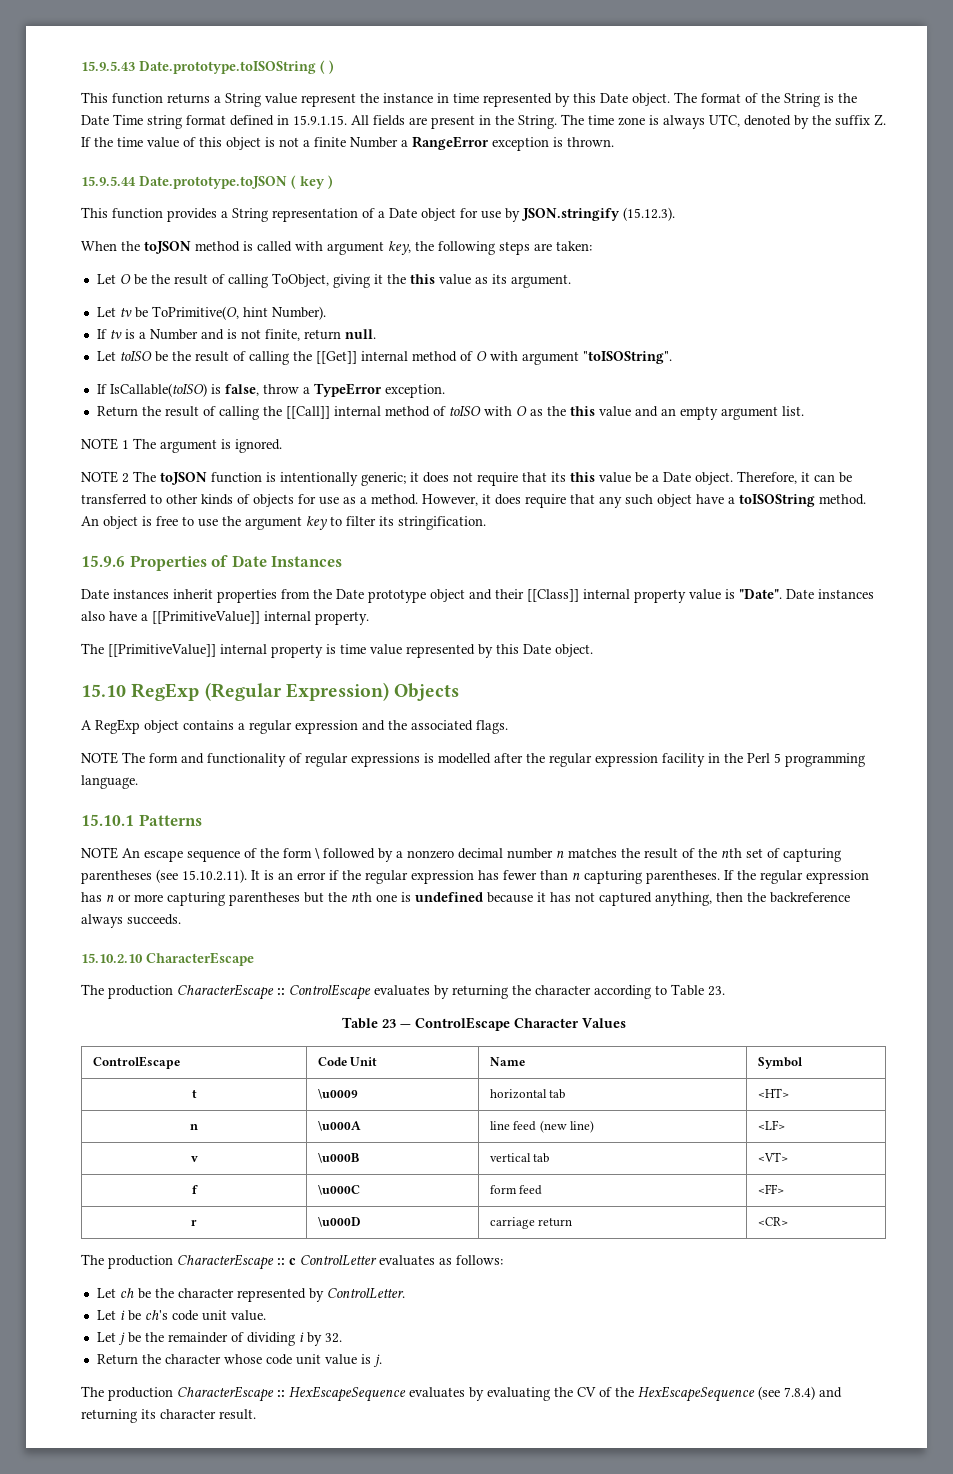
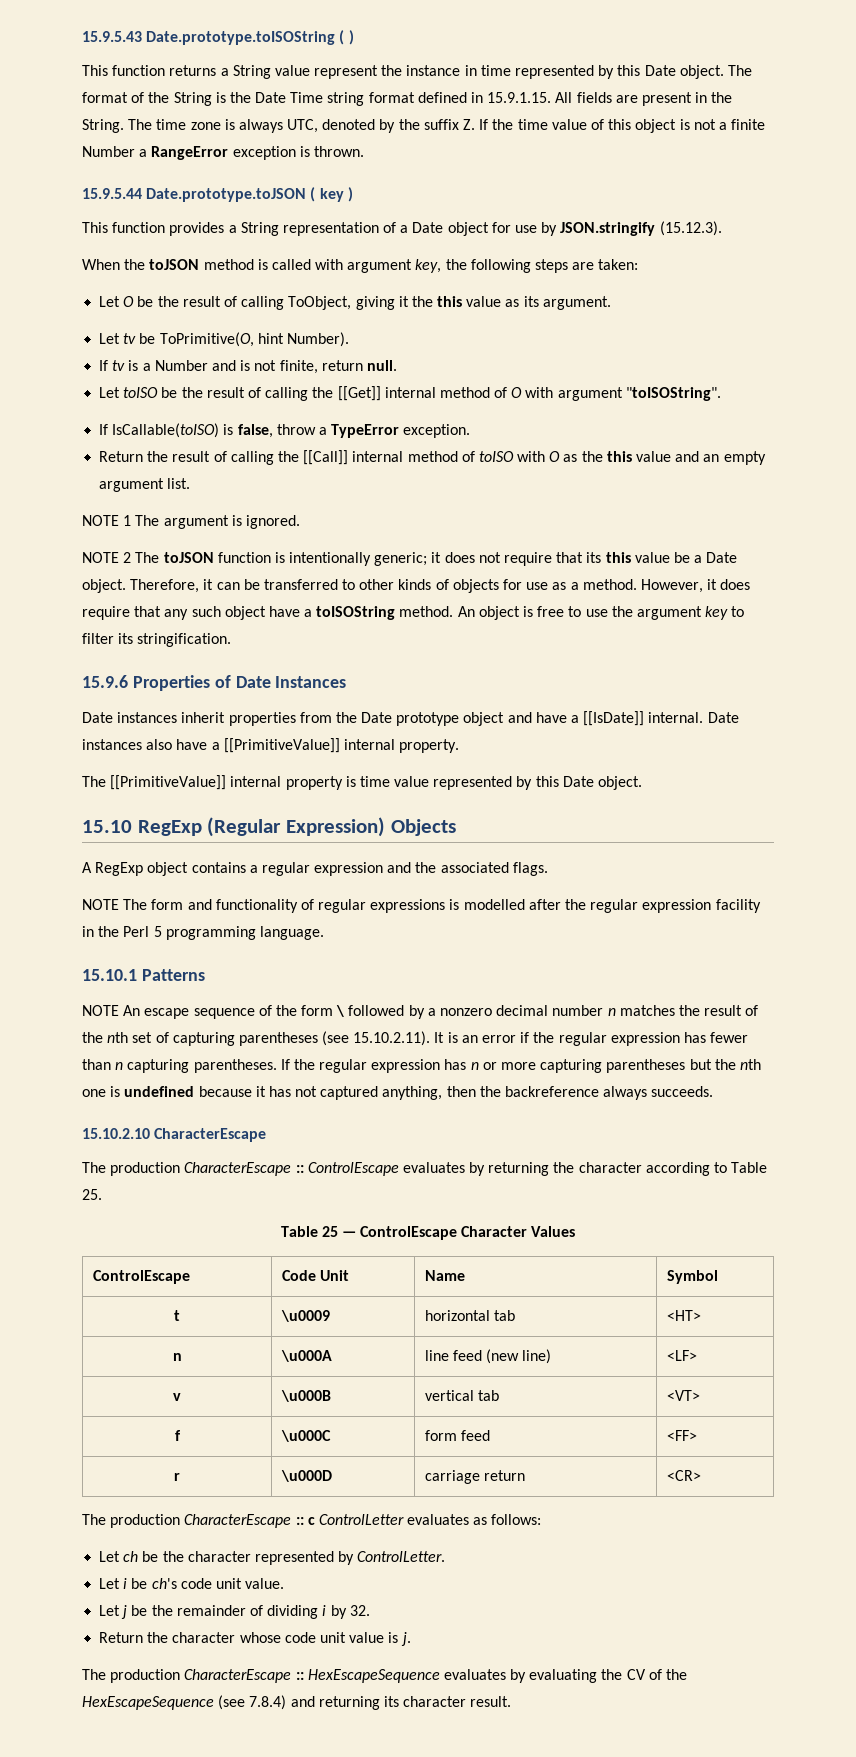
- Date instances inherit properties from the Date prototype object and their [[Class]] internal property value is "Date".
+ Date instances inherit properties from the Date prototype object and have a [[IsDate]] internal.
- The production CharacterEscape :: ControlEscape evaluates by returning the character according to Table 23.
- Table 23 — ControlEscape Character Values
+ The production CharacterEscape :: ControlEscape evaluates by returning the character according to Table 25.
+ Table 25 — ControlEscape Character Values

